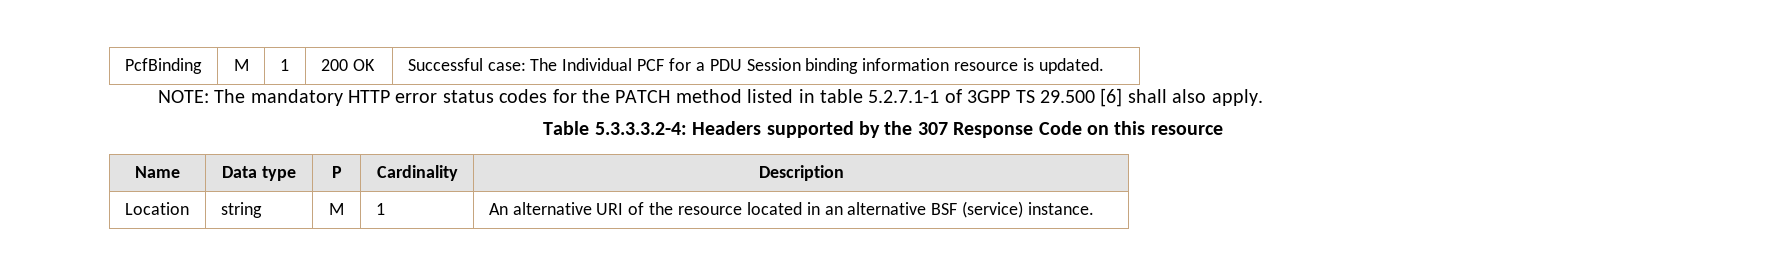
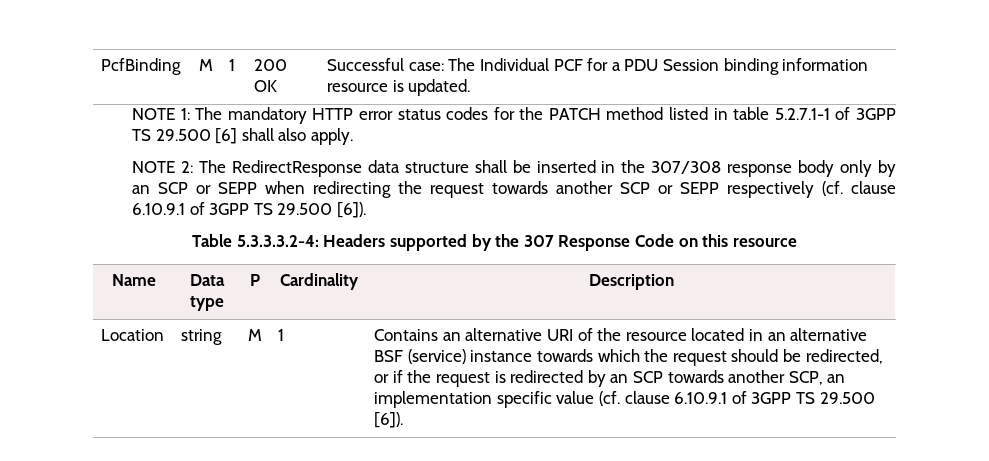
- NOTE: The mandatory HTTP error status codes for the PATCH method listed in table 5.2.7.1-1 of 3GPP TS 29.500 [6] shall also apply.
+ NOTE 1: The mandatory HTTP error status codes for the PATCH method listed in table 5.2.7.1-1 of 3GPP TS 29.500 [6] shall also apply.
+ NOTE 2: The RedirectResponse data structure shall be inserted in the 307/308 response body only by an SCP or SEPP when redirecting the request towards another SCP or SEPP respectively (cf. clause 6.10.9.1 of 3GPP TS 29.500 [6]).
- An alternative URI of the resource located in an alternative BSF (service) instance.
+ Contains an alternative URI of the resource located in an alternative BSF (service) instance towards which the request should be redirected, or if the request is redirected by an SCP towards another SCP, an implementation specific value (cf. clause 6.10.9.1 of 3GPP TS 29.500 [6]).

